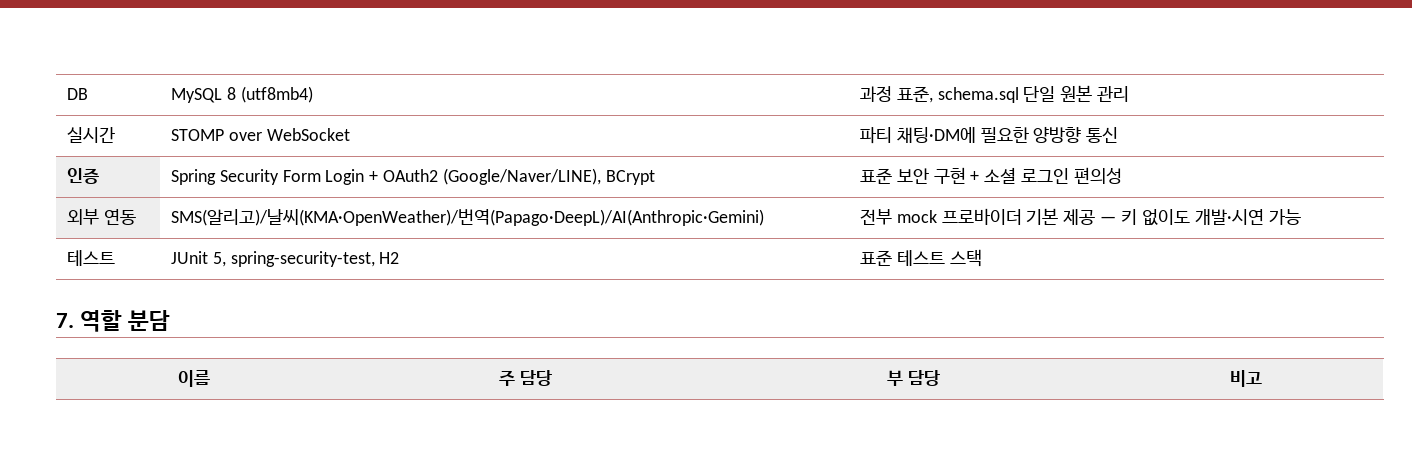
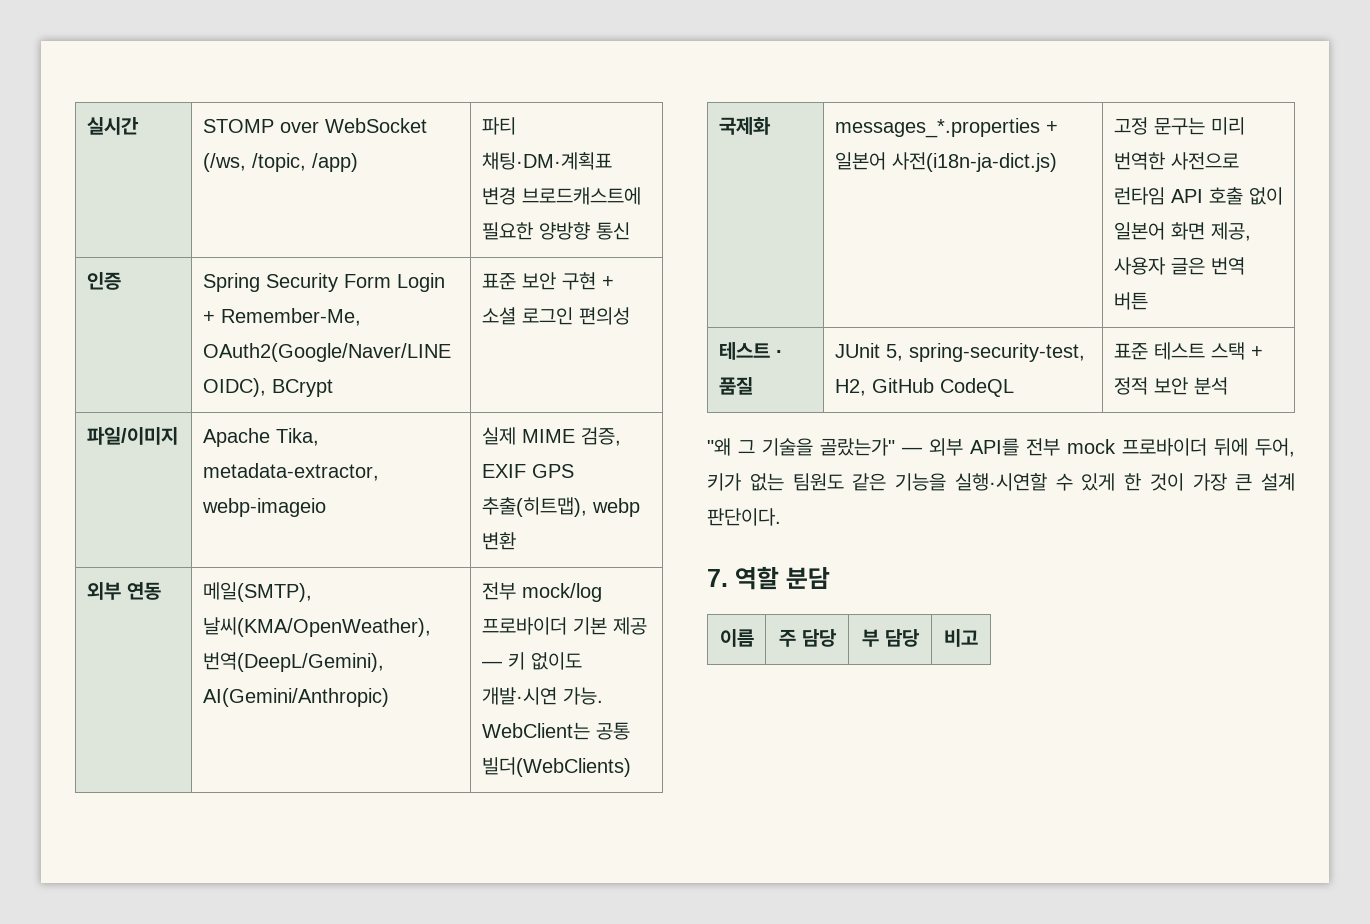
- DB | MySQL 8 (utf8mb4) | 과정 표준, schema.sql 단일 원본 관리
- 실시간 | STOMP over WebSocket | 파티 채팅·DM에 필요한 양방향 통신
+ 실시간 | STOMP over WebSocket (/ws, /topic, /app) | 파티 채팅·DM·계획표 변경 브로드캐스트에 필요한 양방향 통신
- 인증 | Spring Security Form Login + OAuth2 (Google/Naver/LINE), BCrypt | 표준 보안 구현 + 소셜 로그인 편의성
+ 인증 | Spring Security Form Login + Remember-Me, OAuth2(Google/Naver/LINE OIDC), BCrypt | 표준 보안 구현 + 소셜 로그인 편의성
- 외부 연동 | SMS(알리고)/날씨(KMA·OpenWeather)/번역(Papago·DeepL)/AI(Anthropic·Gemini) | 전부 mock 프로바이더 기본 제공 — 키 없이도 개발·시연 가능
- 테스트 | JUnit 5, spring-security-test, H2 | 표준 테스트 스택
+ 파일/이미지 | Apache Tika, metadata-extractor, webp-imageio | 실제 MIME 검증, EXIF GPS 추출(히트맵), webp 변환
+ 외부 연동 | 메일(SMTP), 날씨(KMA/OpenWeather), 번역(DeepL/Gemini), AI(Gemini/Anthropic) | 전부 mock/log 프로바이더 기본 제공 — 키 없이도 개발·시연 가능. WebClient는 공통 빌더(WebClients)
+ 국제화 | messages_*.properties + 일본어 사전(i18n-ja-dict.js) | 고정 문구는 미리 번역한 사전으로 런타임 API 호출 없이 일본어 화면 제공, 사용자 글은 번역 버튼
+ 테스트 · 품질 | JUnit 5, spring-security-test, H2, GitHub CodeQL | 표준 테스트 스택 + 정적 보안 분석
+ "왜 그 기술을 골랐는가" — 외부 API를 전부 mock 프로바이더 뒤에 두어, 키가 없는 팀원도 같은 기능을 실행·시연할 수 있게 한 것이 가장 큰 설계 판단이다.

